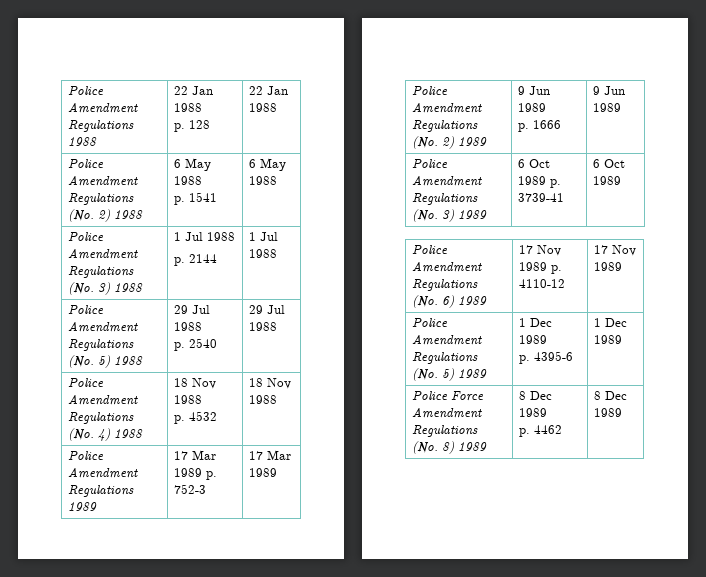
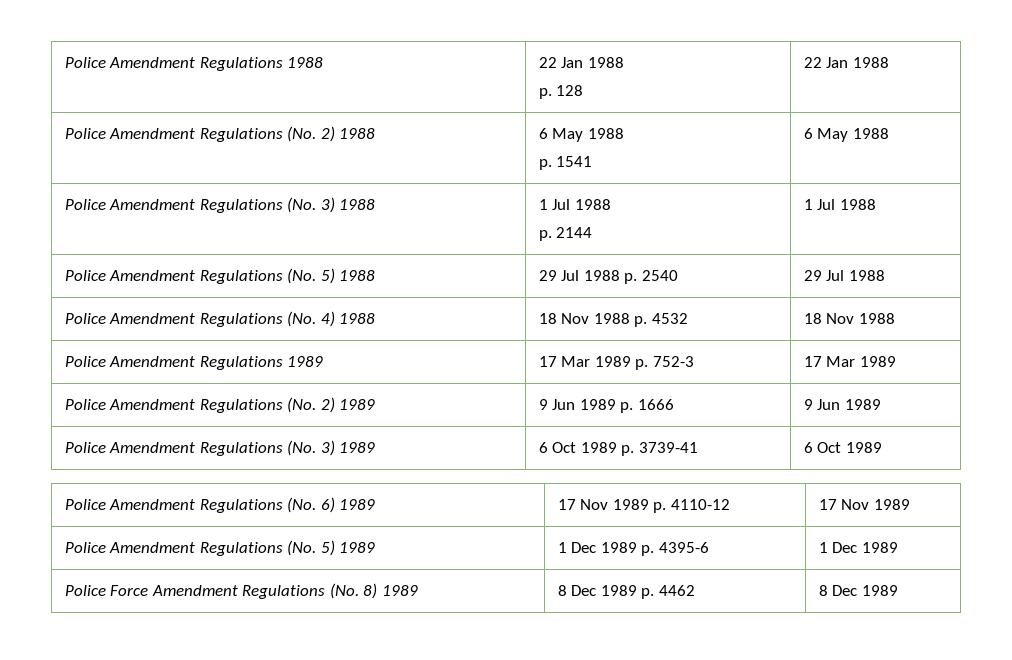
- Police Amendment Regulations (No. 5) 1988 | 29 Jul 1988
- p. 2540 | 29 Jul 1988
+ Police Amendment Regulations (No. 5) 1988 | 29 Jul 1988 p. 2540 | 29 Jul 1988
- Police Amendment Regulations (No. 4) 1988 | 18 Nov 1988
- p. 4532 | 18 Nov 1988
+ Police Amendment Regulations (No. 4) 1988 | 18 Nov 1988 p. 4532 | 18 Nov 1988
- Police Amendment Regulations (No. 2) 1989 | 9 Jun 1989
- p. 1666 | 9 Jun 1989
+ Police Amendment Regulations (No. 2) 1989 | 9 Jun 1989 p. 1666 | 9 Jun 1989
- Police Amendment Regulations (No. 5) 1989 | 1 Dec 1989
- p. 4395-6 | 1 Dec 1989
+ Police Amendment Regulations (No. 5) 1989 | 1 Dec 1989 p. 4395-6 | 1 Dec 1989
- Police Force Amendment Regulations (No. 8) 1989 | 8 Dec 1989
- p. 4462 | 8 Dec 1989
+ Police Force Amendment Regulations (No. 8) 1989 | 8 Dec 1989 p. 4462 | 8 Dec 1989

